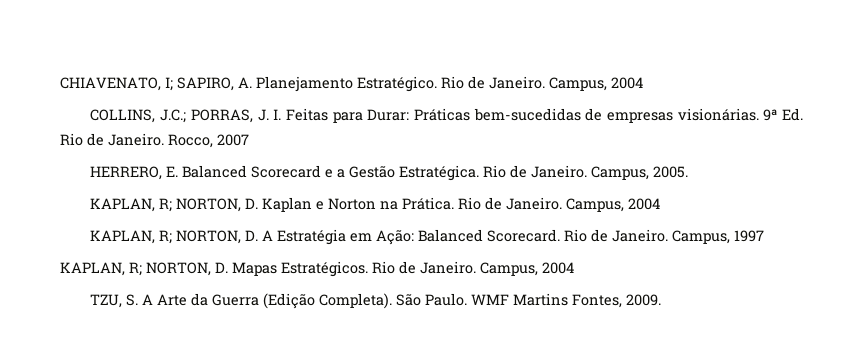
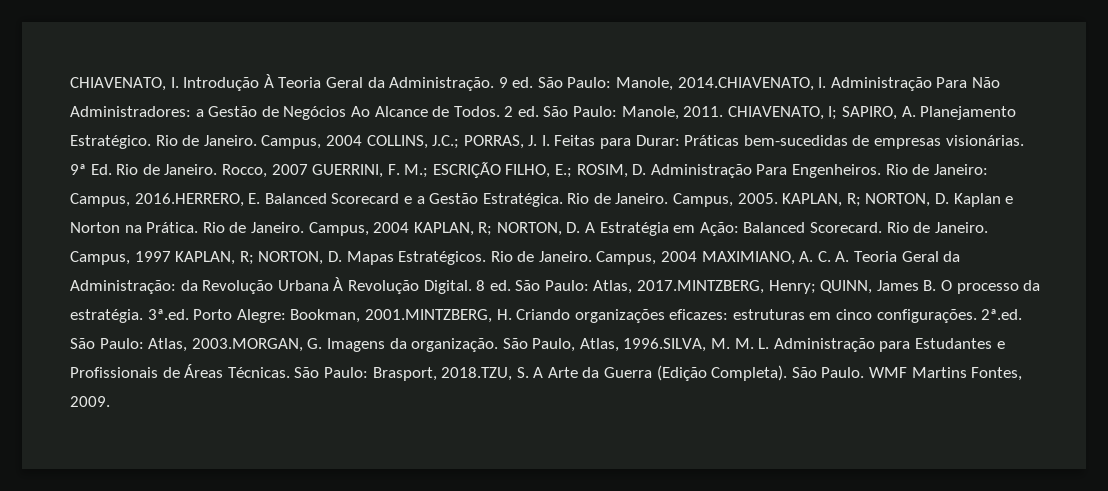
- CHIAVENATO, I; SAPIRO, A. Planejamento Estratégico. Rio de Janeiro. Campus, 2004
- COLLINS, J.C.; PORRAS, J. I. Feitas para Durar: Práticas bem-sucedidas de empresas visionárias.
+ CHIAVENATO, I. Introdução À Teoria Geral da Administração. 9 ed. São Paulo: Manole, 2014.CHIAVENATO, I. Administração Para Não Administradores: a Gestão de Negócios Ao Alcance de Todos. 2 ed. São Paulo: Manole, 2011. CHIAVENATO, I; SAPIRO, A. Planejamento Estratégico. Rio de Janeiro. Campus, 2004 COLLINS, J.C.; PORRAS, J. I. Feitas para Durar: Práticas bem-sucedidas de empresas visionárias.
- Rocco, 2007
- HERRERO, E. Balanced Scorecard e a Gestão Estratégica.
+ Rocco, 2007 GUERRINI, F. M.; ESCRIÇÃO FILHO, E.; ROSIM, D. Administração Para Engenheiros. Rio de Janeiro: Campus, 2016.HERRERO, E. Balanced Scorecard e a Gestão Estratégica.
- Campus, 2005.
- KAPLAN, R; NORTON, D. Kaplan e Norton na Prática. Rio de Janeiro. Campus, 2004
- KAPLAN, R; NORTON, D. A Estratégia em Ação: Balanced Scorecard.
+ Campus, 2005. KAPLAN, R; NORTON, D. Kaplan e Norton na Prática. Rio de Janeiro. Campus, 2004 KAPLAN, R; NORTON, D. A Estratégia em Ação: Balanced Scorecard.
- Campus, 1997
- KAPLAN, R; NORTON, D. Mapas Estratégicos. Rio de Janeiro. Campus, 2004
- TZU, S. A Arte da Guerra (Edição Completa).
+ Campus, 1997 KAPLAN, R; NORTON, D. Mapas Estratégicos. Rio de Janeiro. Campus, 2004 MAXIMIANO, A. C. A. Teoria Geral da Administração: da Revolução Urbana À Revolução Digital. 8 ed. São Paulo: Atlas, 2017.MINTZBERG, Henry; QUINN, James B. O processo da estratégia. 3ª.ed. Porto Alegre: Bookman, 2001.MINTZBERG, H. Criando organizações eficazes: estruturas em cinco configurações. 2ª.ed. São Paulo: Atlas, 2003.MORGAN, G. Imagens da organização. São Paulo, Atlas, 1996.SILVA, M. M. L. Administração para Estudantes e Profissionais de Áreas Técnicas. São Paulo: Brasport, 2018.TZU, S. A Arte da Guerra (Edição Completa).

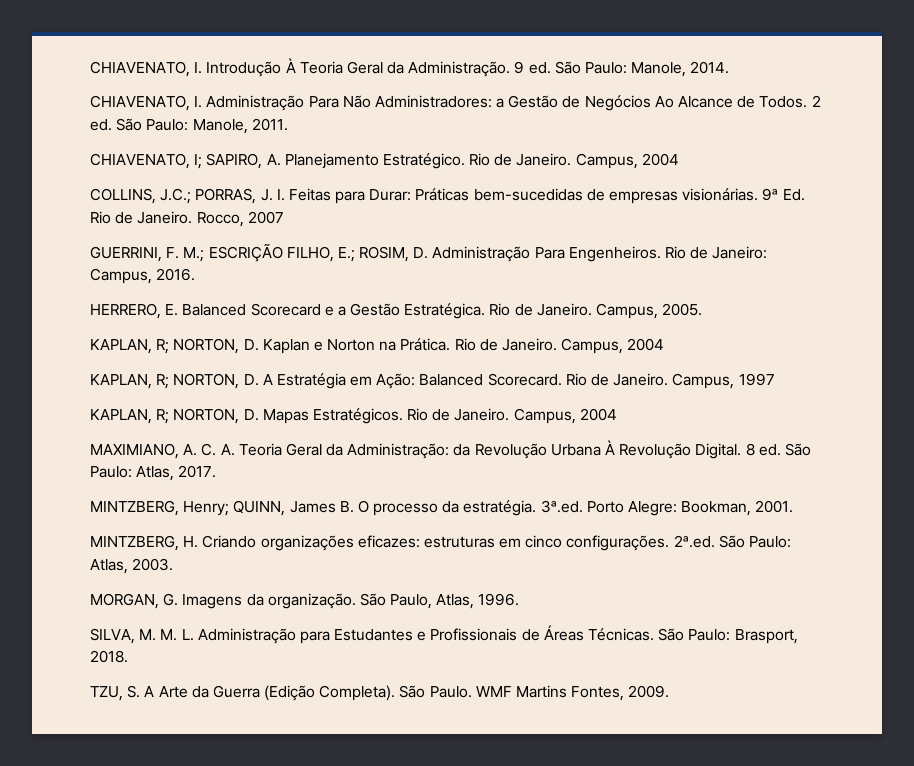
- 9 ed. São Paulo: Manole, 2014.CHIAVENATO, I. Administração Para Não Administradores: a Gestão de Negócios Ao Alcance de Todos.
+ 9 ed. São Paulo: Manole, 2014.
+ CHIAVENATO, I. Administração Para Não Administradores: a Gestão de Negócios Ao Alcance de Todos.
- 2 ed. São Paulo: Manole, 2011. CHIAVENATO, I; SAPIRO, A. Planejamento Estratégico. Rio de Janeiro. Campus, 2004 COLLINS, J.C.; PORRAS, J. I. Feitas para Durar: Práticas bem-sucedidas de empresas visionárias.
+ 2 ed. São Paulo: Manole, 2011.
+ CHIAVENATO, I; SAPIRO, A. Planejamento Estratégico. Rio de Janeiro. Campus, 2004
+ COLLINS, J.C.; PORRAS, J. I. Feitas para Durar: Práticas bem-sucedidas de empresas visionárias.
- Rocco, 2007 GUERRINI, F. M.; ESCRIÇÃO FILHO, E.; ROSIM, D. Administração Para Engenheiros.
+ Rocco, 2007
+ GUERRINI, F. M.; ESCRIÇÃO FILHO, E.; ROSIM, D. Administração Para Engenheiros.
- Rio de Janeiro: Campus, 2016.HERRERO, E. Balanced Scorecard e a Gestão Estratégica.
+ Rio de Janeiro: Campus, 2016.
+ HERRERO, E. Balanced Scorecard e a Gestão Estratégica.
- Campus, 2005. KAPLAN, R; NORTON, D. Kaplan e Norton na Prática. Rio de Janeiro. Campus, 2004 KAPLAN, R; NORTON, D. A Estratégia em Ação: Balanced Scorecard.
+ Campus, 2005.
+ KAPLAN, R; NORTON, D. Kaplan e Norton na Prática. Rio de Janeiro. Campus, 2004
+ KAPLAN, R; NORTON, D. A Estratégia em Ação: Balanced Scorecard.
- Campus, 1997 KAPLAN, R; NORTON, D. Mapas Estratégicos. Rio de Janeiro. Campus, 2004 MAXIMIANO, A. C. A. Teoria Geral da Administração: da Revolução Urbana À Revolução Digital.
+ Campus, 1997
+ KAPLAN, R; NORTON, D. Mapas Estratégicos. Rio de Janeiro. Campus, 2004
+ MAXIMIANO, A. C. A. Teoria Geral da Administração: da Revolução Urbana À Revolução Digital.
- 8 ed. São Paulo: Atlas, 2017.MINTZBERG, Henry; QUINN, James B. O processo da estratégia.
+ 8 ed. São Paulo: Atlas, 2017.
+ MINTZBERG, Henry; QUINN, James B. O processo da estratégia.
- 3ª.ed. Porto Alegre: Bookman, 2001.MINTZBERG, H. Criando organizações eficazes: estruturas em cinco configurações.
+ 3ª.ed. Porto Alegre: Bookman, 2001.
+ MINTZBERG, H. Criando organizações eficazes: estruturas em cinco configurações.
- 2ª.ed. São Paulo: Atlas, 2003.MORGAN, G. Imagens da organização.
+ 2ª.ed. São Paulo: Atlas, 2003.
+ MORGAN, G. Imagens da organização.
- São Paulo, Atlas, 1996.SILVA, M. M. L. Administração para Estudantes e Profissionais de Áreas Técnicas.
+ São Paulo, Atlas, 1996.
+ SILVA, M. M. L. Administração para Estudantes e Profissionais de Áreas Técnicas.
- São Paulo: Brasport, 2018.TZU, S. A Arte da Guerra (Edição Completa).
+ São Paulo: Brasport, 2018.
+ TZU, S. A Arte da Guerra (Edição Completa).

